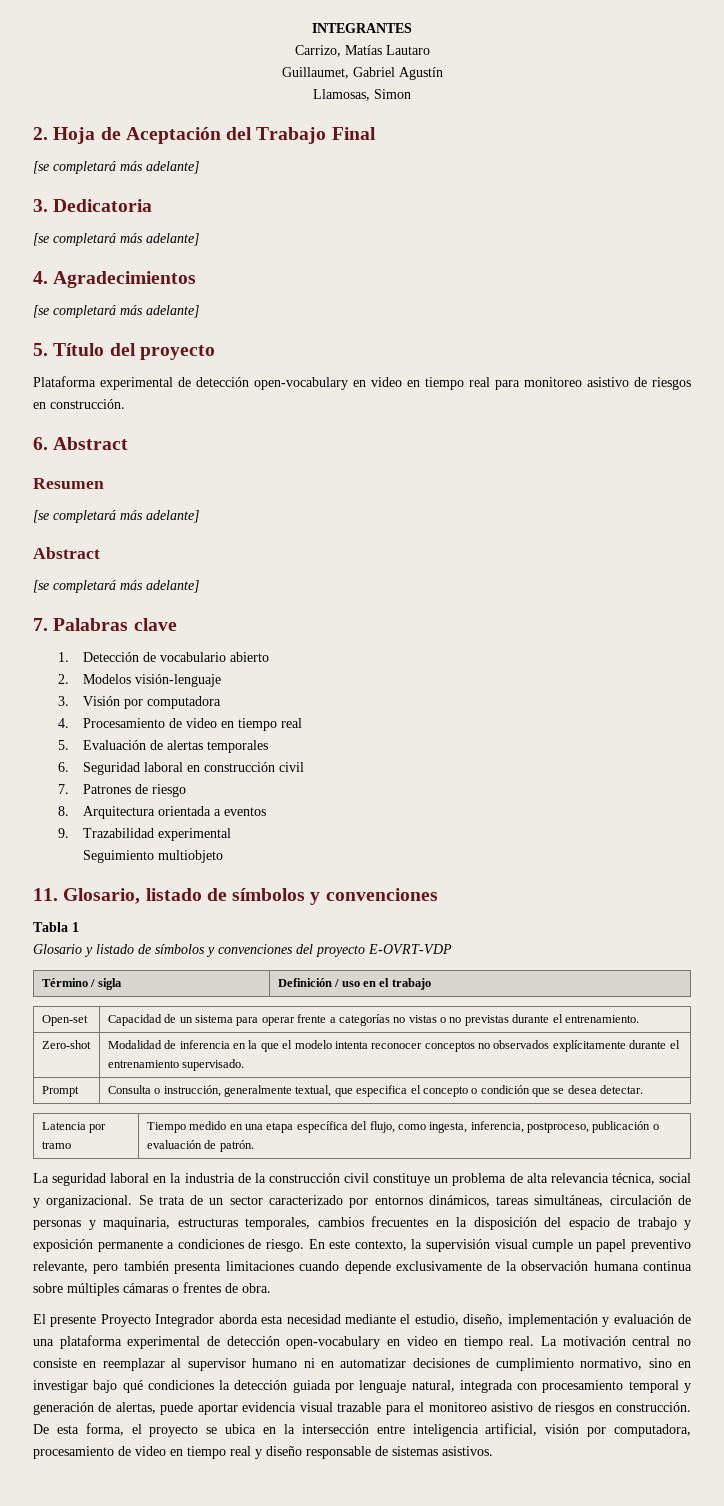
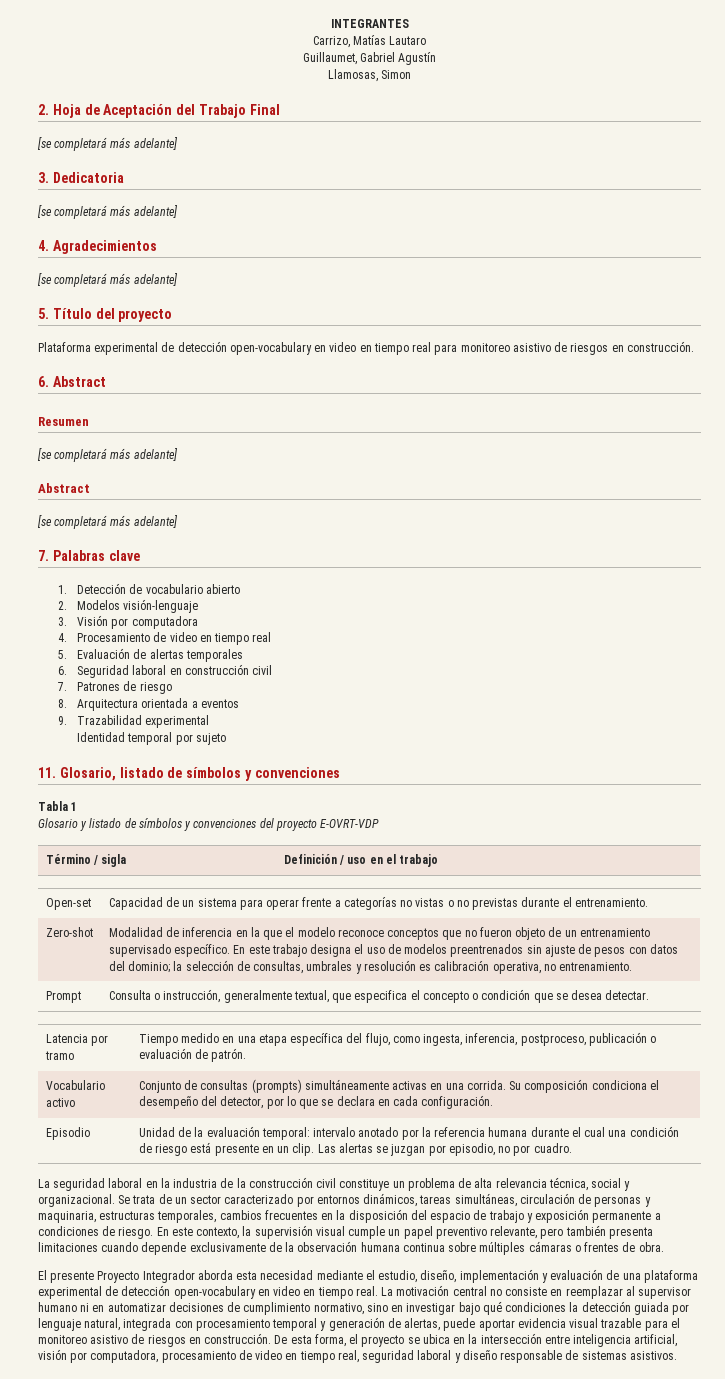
- Seguimiento multiobjeto
+ Identidad temporal por sujeto
- Modalidad de inferencia en la que el modelo intenta reconocer conceptos no observados explícitamente durante el entrenamiento supervisado.
+ Modalidad de inferencia en la que el modelo reconoce conceptos que no fueron objeto de un entrenamiento supervisado específico. En este trabajo designa el uso de modelos preentrenados sin ajuste de pesos con datos del dominio; la selección de consultas, umbrales y resolución es calibración operativa, no entrenamiento.
+ Vocabulario activo | Conjunto de consultas (prompts) simultáneamente activas en una corrida. Su composición condiciona el desempeño del detector, por lo que se declara en cada configuración.
+ Episodio | Unidad de la evaluación temporal: intervalo anotado por la referencia humana durante el cual una condición de riesgo está presente en un clip. Las alertas se juzgan por episodio, no por cuadro.
- De esta forma, el proyecto se ubica en la intersección entre inteligencia artificial, visión por computadora, procesamiento de video en tiempo real y diseño responsable de sistemas asistivos.
+ De esta forma, el proyecto se ubica en la intersección entre inteligencia artificial, visión por computadora, procesamiento de video en tiempo real, seguridad laboral y diseño responsable de sistemas asistivos.

